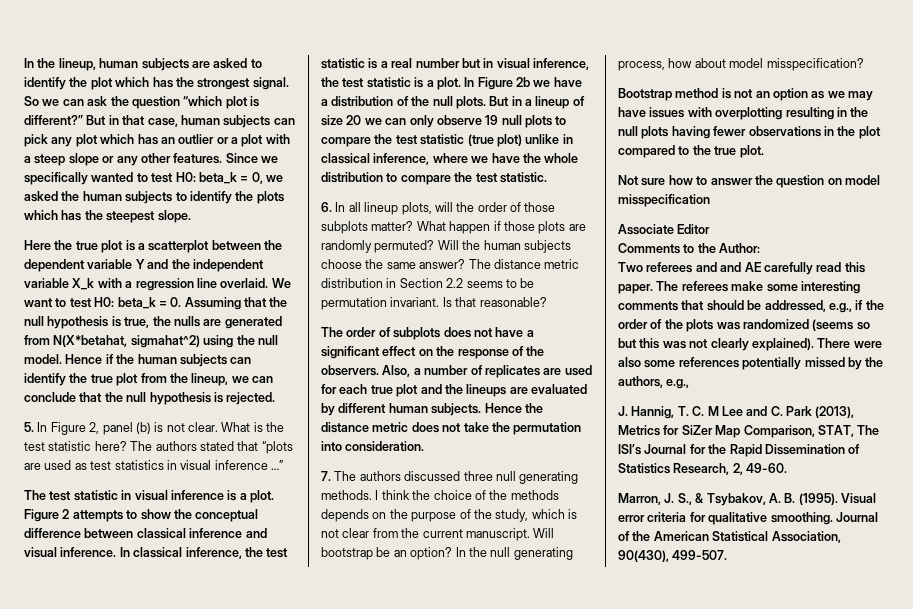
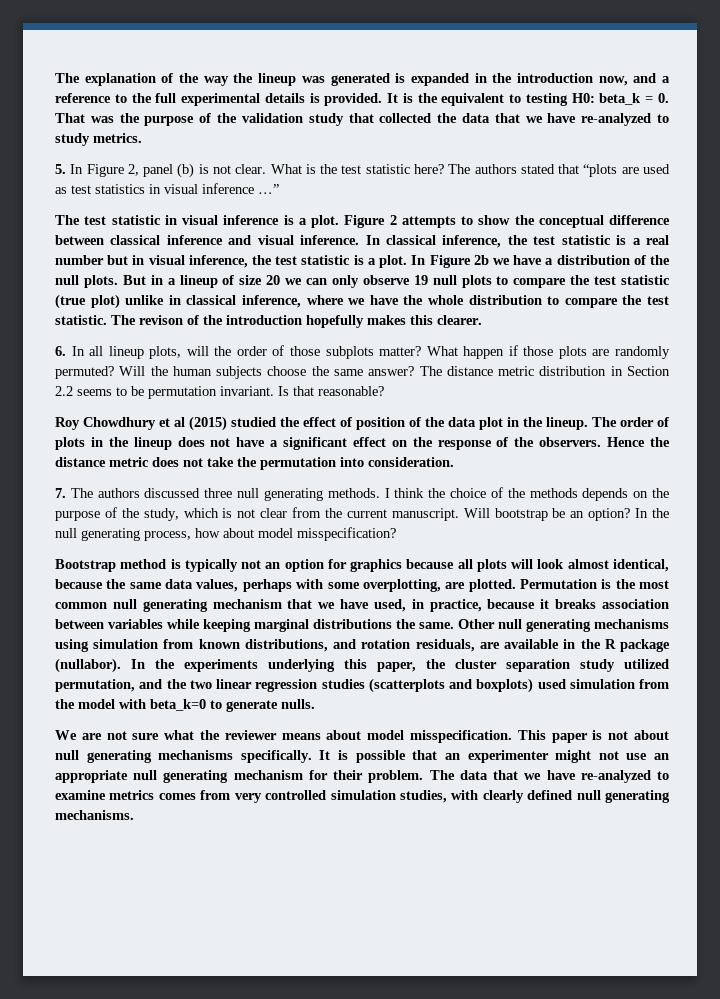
- In the lineup, human subjects are asked to identify the plot which has the strongest signal. So we can ask the question “which plot is different?” But in that case, human subjects can pick any plot which has an outlier or a plot with a steep slope or any other features. Since we specifically wanted to test H0: beta_k = 0, we asked the human subjects to identify the plots which has the steepest slope.
- Here the true plot is a scatterplot between the dependent variable Y and the independent variable X_k with a regression line overlaid. We want to test H0: beta_k = 0. Assuming that the null hypothesis is true, the nulls are generated from N(X*betahat, sigmahat^2) using the null model. Hence if the human subjects can identify the true plot from the lineup, we can conclude that the null hypothesis is rejected.
+ The explanation of the way the lineup was generated is expanded in the introduction now, and a reference to the full experimental details is provided. It is the equivalent to testing H0: beta_k = 0. That was the purpose of the validation study that collected the data that we have re-analyzed to study metrics.
+ The revison of the introduction hopefully makes this clearer.
- The order of subplots does not have a significant effect on the response of the observers.
+ Roy Chowdhury et al (2015) studied the effect of position of the data plot in the lineup. The order of plots in the lineup does not have a significant effect on the response of the observers.
- Also, a number of replicates are used for each true plot and the lineups are evaluated by different human subjects.
- Bootstrap method is not an option as we may have issues with overplotting resulting in the null plots having fewer observations in the plot compared to the true plot.
- Not sure how to answer the question on model misspecification
- Associate Editor
- Comments to the Author:
- Two referees and and AE carefully read this paper. The referees make some interesting comments that should be addressed, e.g., if the order of the plots was randomized (seems so but this was not clearly explained). There were also some references potentially missed by the authors, e.g.,
- J. Hannig, T. C. M Lee and C. Park (2013), Metrics for SiZer Map Comparison, STAT, The ISI’s Journal for the Rapid Dissemination of Statistics Research, 2, 49-60.
- Marron, J. S., & Tsybakov, A. B. (1995). Visual error criteria for qualitative smoothing. Journal of the American Statistical Association, 90(430), 499-507.
+ Bootstrap method is typically not an option for graphics because all plots will look almost identical, because the same data values, perhaps with some overplotting, are plotted. Permutation is the most common null generating mechanism that we have used, in practice, because it breaks association between variables while keeping marginal distributions the same. Other null generating mechanisms using simulation from known distributions, and rotation residuals, are available in the R package (nullabor). In the experiments underlying this paper, the cluster separation study utilized permutation, and the two linear regression studies (scatterplots and boxplots) used simulation from the model with beta_k=0 to generate nulls.
+ We are not sure what the reviewer means about model misspecification. This paper is not about null generating mechanisms specifically. It is possible that an experimenter might not use an appropriate null generating mechanism for their problem. The data that we have re-analyzed to examine metrics comes from very controlled simulation studies, with clearly defined null generating mechanisms.

